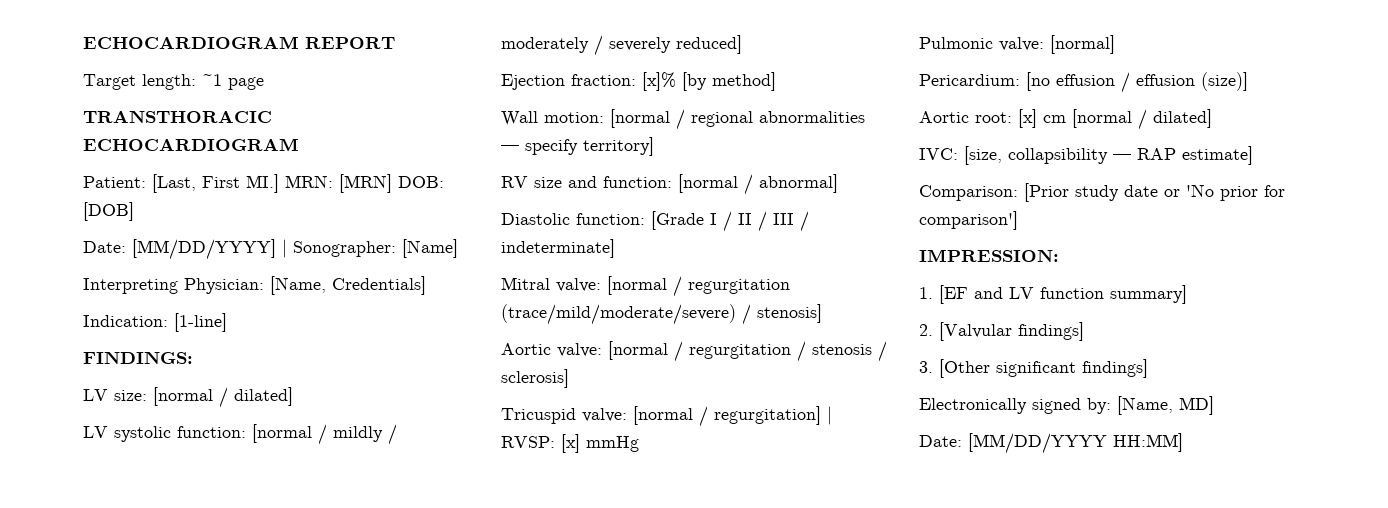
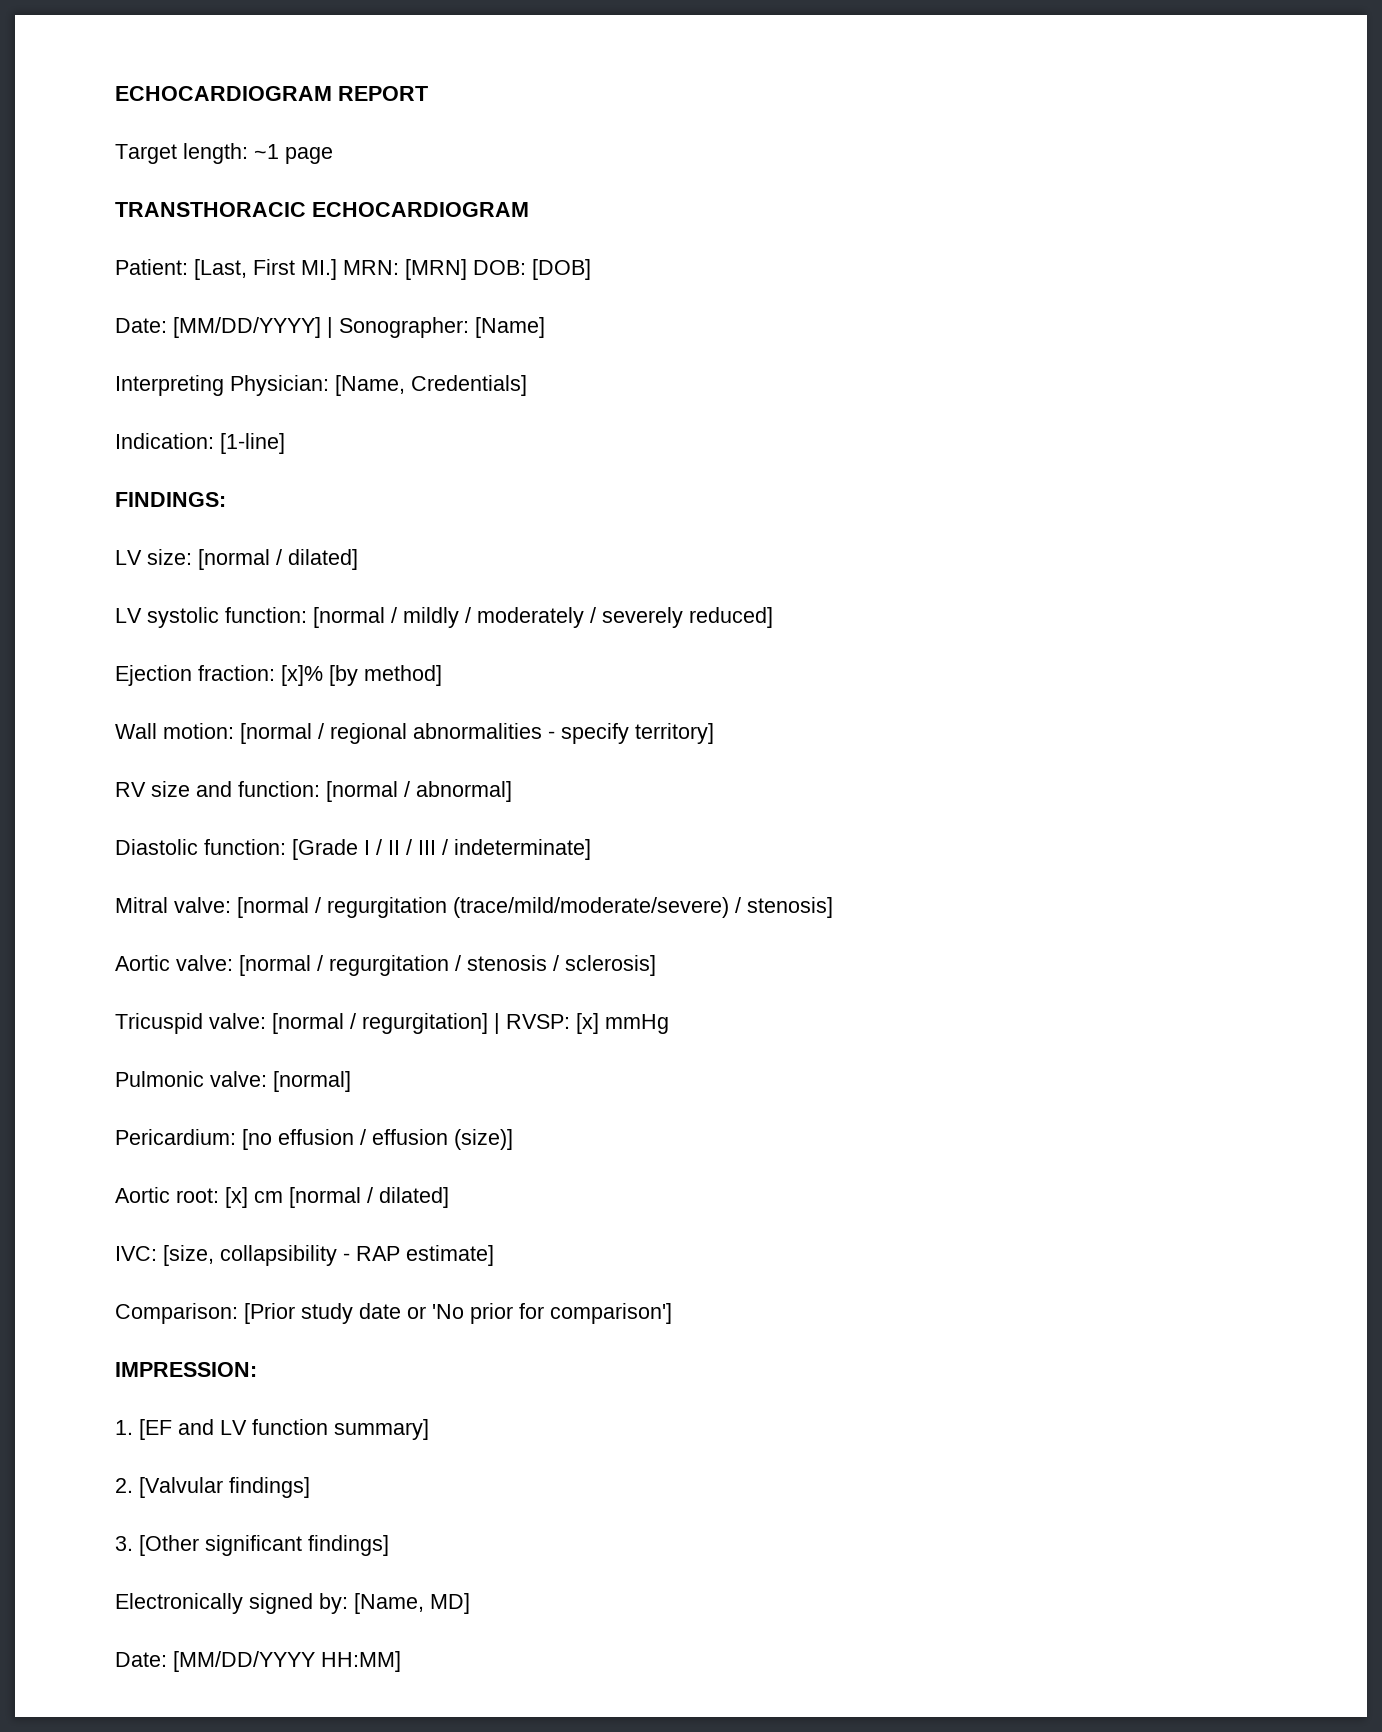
- Wall motion: [normal / regional abnormalities — specify territory]
+ Wall motion: [normal / regional abnormalities - specify territory]
- IVC: [size, collapsibility — RAP estimate]
+ IVC: [size, collapsibility - RAP estimate]

